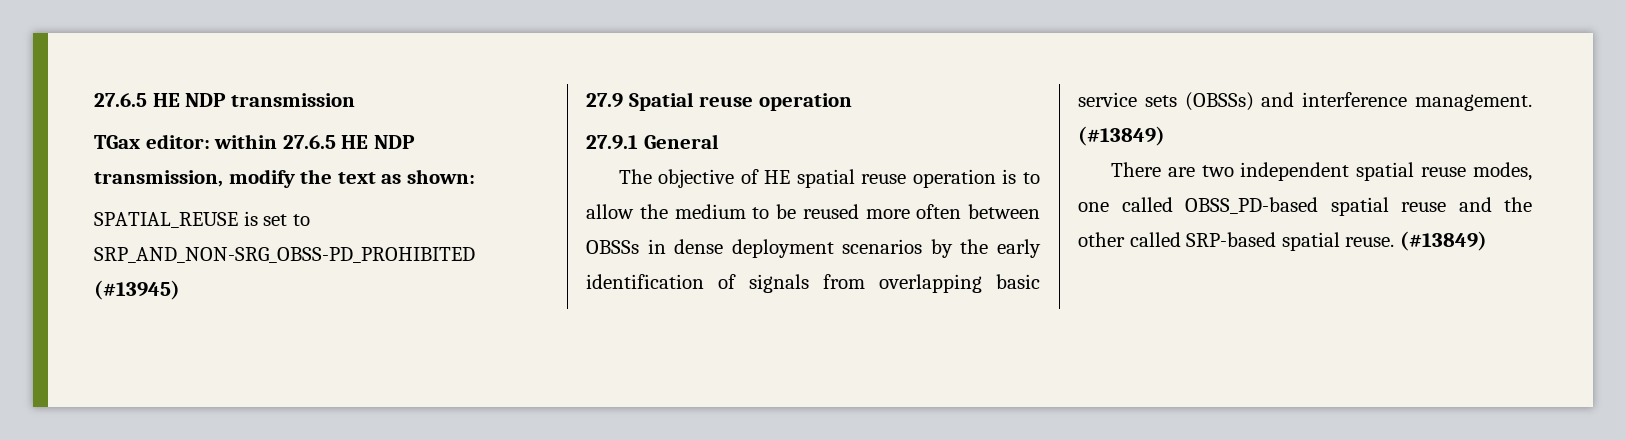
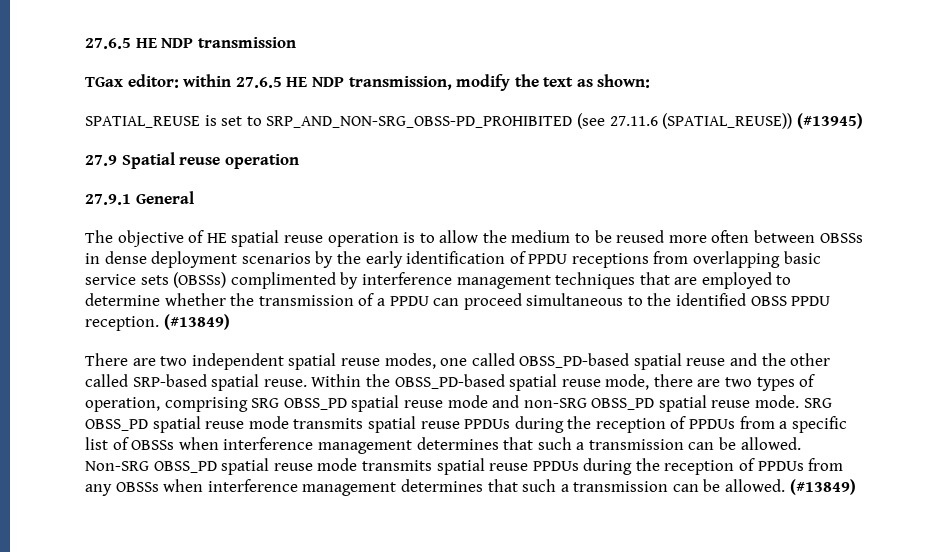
- SPATIAL_REUSE is set to SRP_AND_NON-SRG_OBSS-PD_PROHIBITED (#13945)
+ SPATIAL_REUSE is set to SRP_AND_NON-SRG_OBSS-PD_PROHIBITED (see 27.11.6 (SPATIAL_REUSE)) (#13945)
- The objective of HE spatial reuse operation is to allow the medium to be reused more often between OBSSs in dense deployment scenarios by the early identification of signals from overlapping basic service sets (OBSSs) and interference management.
+ The objective of HE spatial reuse operation is to allow the medium to be reused more often between OBSSs in dense deployment scenarios by the early identification of PPDU receptions from overlapping basic service sets (OBSSs) complimented by interference management techniques that are employed to determine whether the transmission of a PPDU can proceed simultaneous to the identified OBSS PPDU reception.
+ Within the OBSS_PD-based spatial reuse mode, there are two types of operation, comprising SRG OBSS_PD spatial reuse mode and non-SRG OBSS_PD spatial reuse mode. SRG OBSS_PD spatial reuse mode transmits spatial reuse PPDUs during the reception of PPDUs from a specific list of OBSSs when interference management determines that such a transmission can be allowed. Non-SRG OBSS_PD spatial reuse mode transmits spatial reuse PPDUs during the reception of PPDUs from any OBSSs when interference management determines that such a transmission can be allowed.

